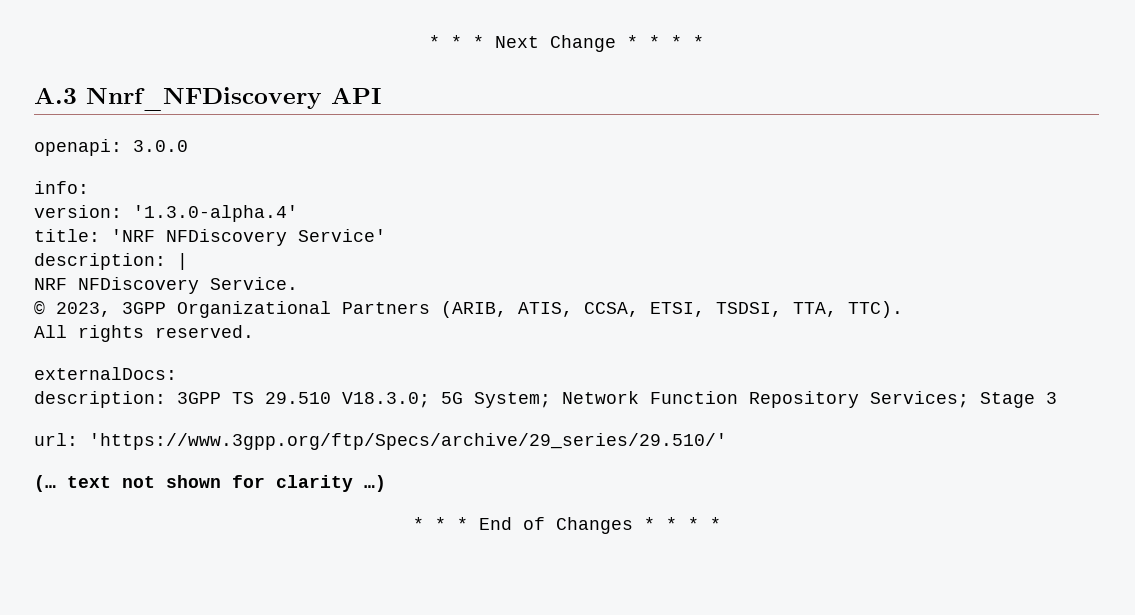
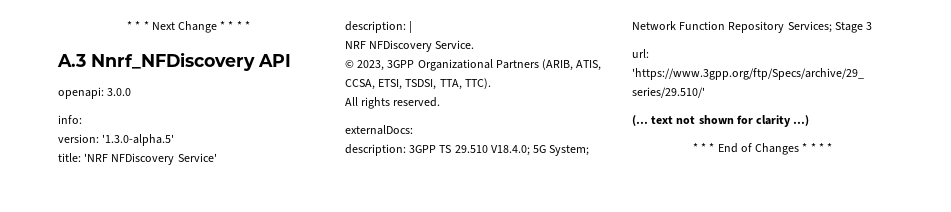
- version: '1.3.0-alpha.4'
+ version: '1.3.0-alpha.5'
- description: 3GPP TS 29.510 V18.3.0; 5G System; Network Function Repository Services; Stage 3
+ description: 3GPP TS 29.510 V18.4.0; 5G System; Network Function Repository Services; Stage 3

